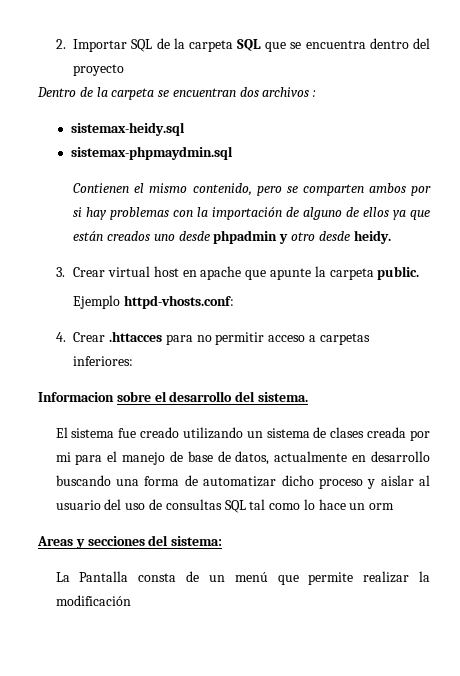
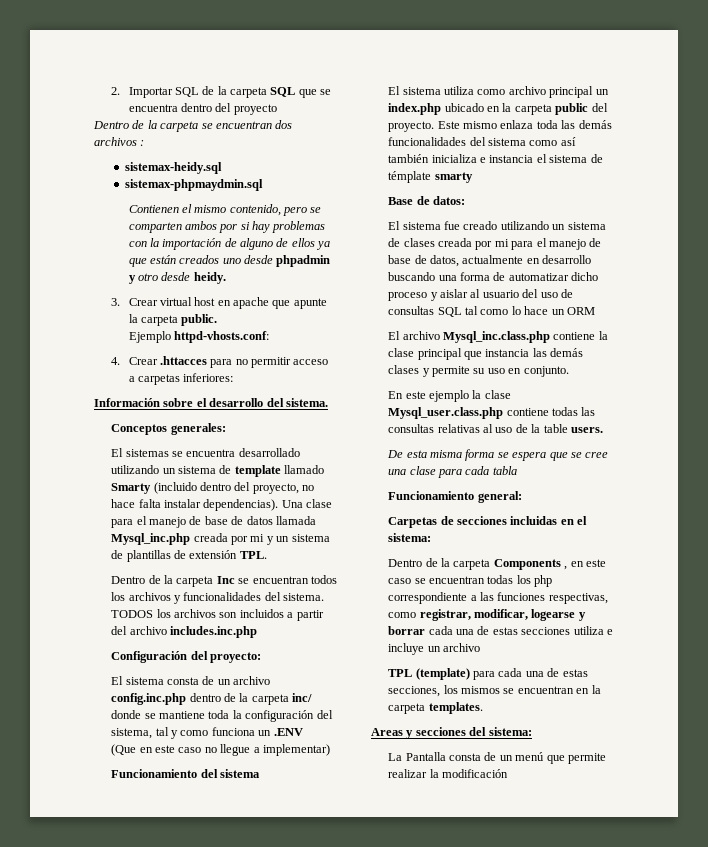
- Informacion sobre el desarrollo del sistema.
+ Información sobre el desarrollo del sistema.
+ Conceptos generales:
+ El sistemas se encuentra desarrollado utilizando un sistema de template llamado Smarty (incluido dentro del proyecto, no hace falta instalar dependencias). Una clase para el manejo de base de datos llamada Mysql_inc.php creada por mi y un sistema de plantillas de extensión TPL.
+ Dentro de la carpeta Inc se encuentran todos los archivos y funcionalidades del sistema. TODOS los archivos son incluidos a partir del archivo includes.inc.php
+ Configuración del proyecto:
+ El sistema consta de un archivo config.inc.php dentro de la carpeta inc/ donde se mantiene toda la configuración del sistema, tal y como funciona un .ENV
+ (Que en este caso no llegue a implementar)
+ Funcionamiento del sistema
+ El sistema utiliza como archivo principal un index.php ubicado en la carpeta public del proyecto. Este mismo enlaza toda las demás funcionalidades del sistema como así también inicializa e instancia el sistema de témplate smarty
+ Base de datos:
- El sistema fue creado utilizando un sistema de clases creada por mi para el manejo de base de datos, actualmente en desarrollo buscando una forma de automatizar dicho proceso y aislar al usuario del uso de consultas SQL tal como lo hace un orm
+ El sistema fue creado utilizando un sistema de clases creada por mi para el manejo de base de datos, actualmente en desarrollo buscando una forma de automatizar dicho proceso y aislar al usuario del uso de consultas SQL tal como lo hace un ORM
+ El archivo Mysql_inc.class.php contiene la clase principal que instancia las demás clases y permite su uso en conjunto.
+ En este ejemplo la clase Mysql_user.class.php contiene todas las consultas relativas al uso de la table users.
+ De esta misma forma se espera que se cree una clase para cada tabla
+ Funcionamiento general:
+ Carpetas de secciones incluidas en el sistema:
+ Dentro de la carpeta Components , en este caso se encuentran todas los php correspondiente a las funciones respectivas, como registrar, modificar, logearse y borrar cada una de estas secciones utiliza e incluye un archivo
+ TPL (template) para cada una de estas secciones, los mismos se encuentran en la carpeta templates.

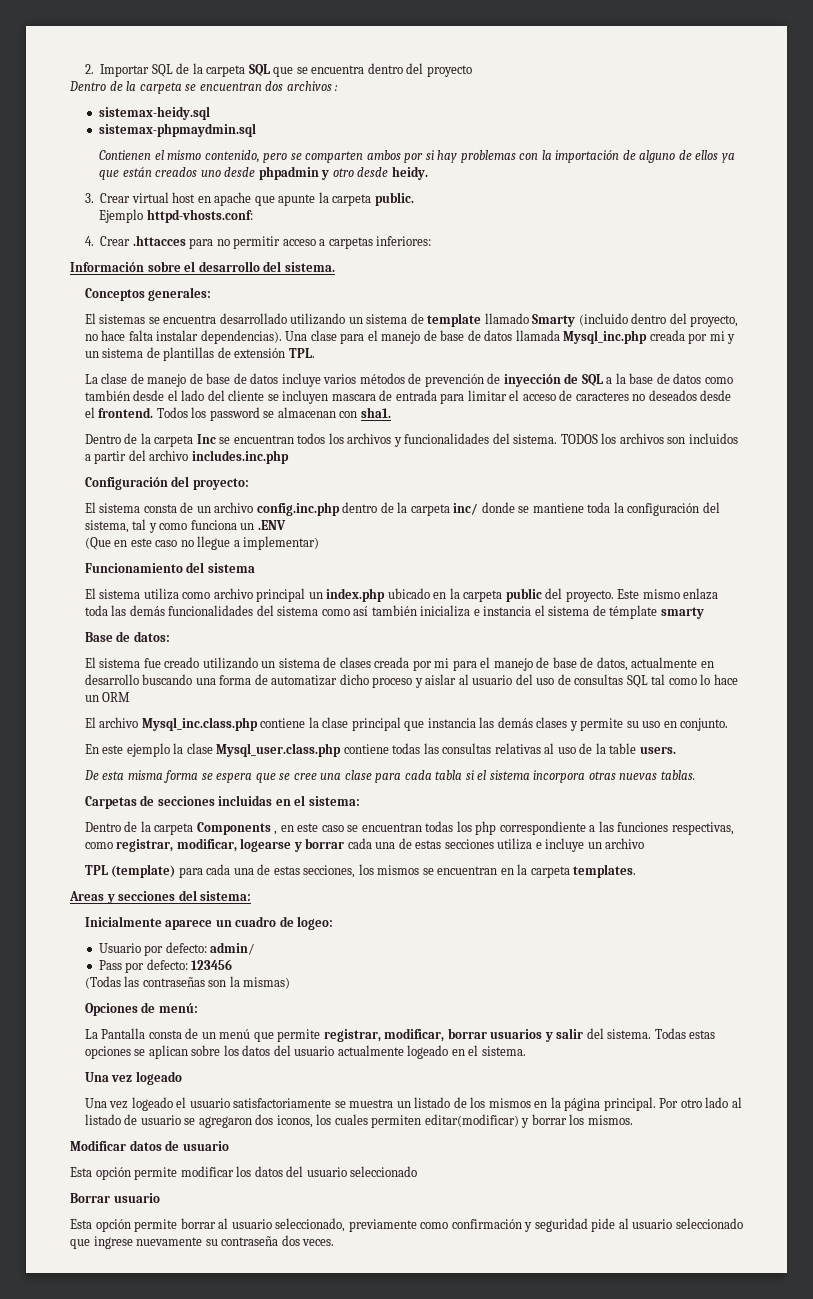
+ La clase de manejo de base de datos incluye varios métodos de prevención de inyección de SQL a la base de datos como también desde el lado del cliente se incluyen mascara de entrada para limitar el acceso de caracteres no deseados desde el frontend. Todos los password se almacenan con sha1.
- De esta misma forma se espera que se cree una clase para cada tabla
- Funcionamiento general:
+ De esta misma forma se espera que se cree una clase para cada tabla si el sistema incorpora otras nuevas tablas.
+ Inicialmente aparece un cuadro de logeo:
+ Usuario por defecto: admin/
+ Pass por defecto: 123456
+ (Todas las contraseñas son la mismas)
+ Opciones de menú:
- La Pantalla consta de un menú que permite realizar la modificación
+ La Pantalla consta de un menú que permite registrar, modificar, borrar usuarios y salir del sistema. Todas estas opciones se aplican sobre los datos del usuario actualmente logeado en el sistema.
+ Una vez logeado
+ Una vez logeado el usuario satisfactoriamente se muestra un listado de los mismos en la página principal. Por otro lado al listado de usuario se agregaron dos iconos, los cuales permiten editar(modificar) y borrar los mismos.
+ Modificar datos de usuario
+ Esta opción permite modificar los datos del usuario seleccionado
+ Borrar usuario
+ Esta opción permite borrar al usuario seleccionado, previamente como confirmación y seguridad pide al usuario seleccionado que ingrese nuevamente su contraseña dos veces.

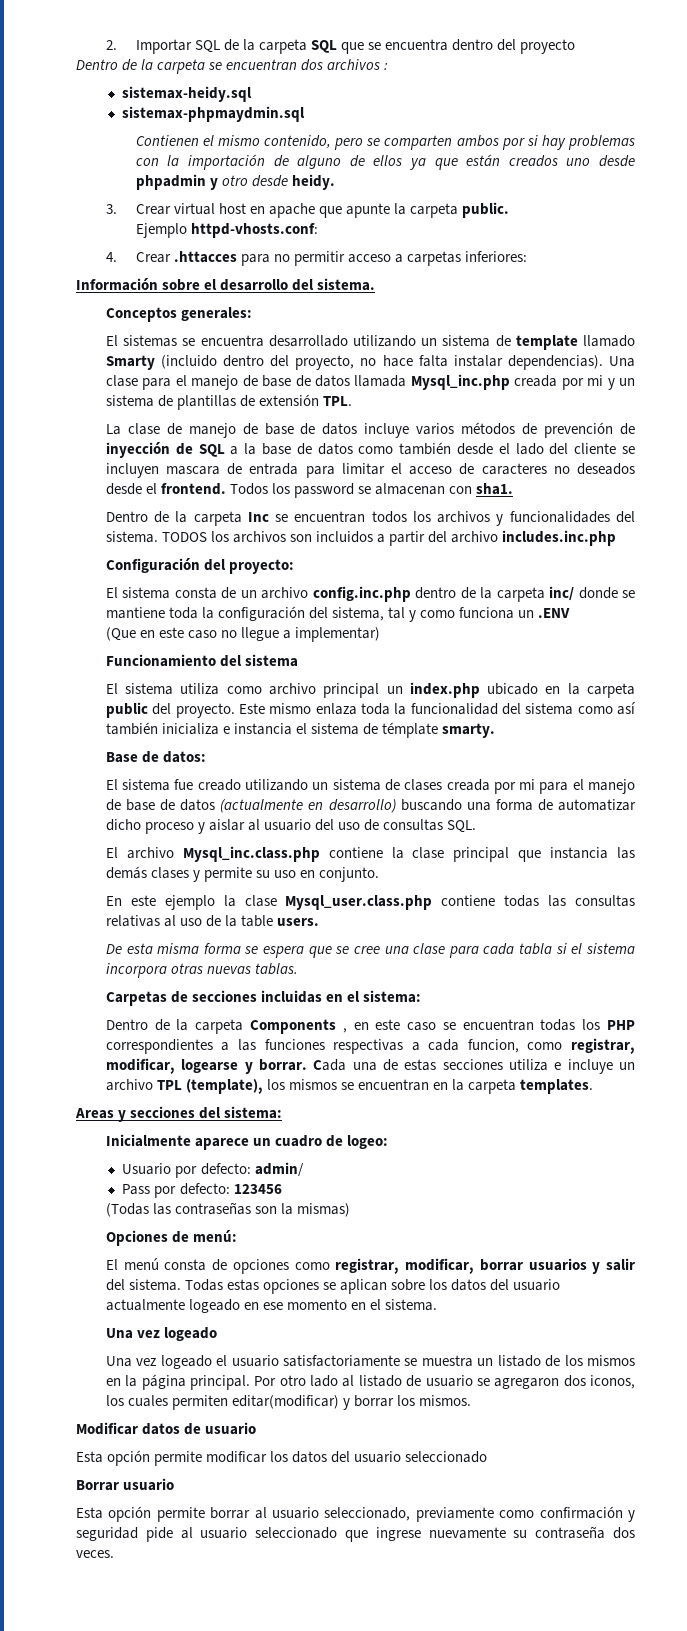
- Este mismo enlaza toda las demás funcionalidades del sistema como así también inicializa e instancia el sistema de témplate smarty
+ Este mismo enlaza toda la funcionalidad del sistema como así también inicializa e instancia el sistema de témplate smarty.
- El sistema fue creado utilizando un sistema de clases creada por mi para el manejo de base de datos, actualmente en desarrollo buscando una forma de automatizar dicho proceso y aislar al usuario del uso de consultas SQL tal como lo hace un ORM
+ El sistema fue creado utilizando un sistema de clases creada por mi para el manejo de base de datos (actualmente en desarrollo) buscando una forma de automatizar dicho proceso y aislar al usuario del uso de consultas SQL.
- Dentro de la carpeta Components , en este caso se encuentran todas los php correspondiente a las funciones respectivas, como registrar, modificar, logearse y borrar cada una de estas secciones utiliza e incluye un archivo
- TPL (template) para cada una de estas secciones, los mismos se encuentran en la carpeta templates.
+ Dentro de la carpeta Components , en este caso se encuentran todas los PHP correspondientes a las funciones respectivas a cada funcion, como registrar, modificar, logearse y borrar. Cada una de estas secciones utiliza e incluye un archivo TPL (template), los mismos se encuentran en la carpeta templates.
- La Pantalla consta de un menú que permite registrar, modificar, borrar usuarios y salir del sistema.
+ El menú consta de opciones como registrar, modificar, borrar usuarios y salir del sistema.
- Todas estas opciones se aplican sobre los datos del usuario actualmente logeado en el sistema.
+ Todas estas opciones se aplican sobre los datos del usuario actualmente logeado en ese momento en el sistema.

